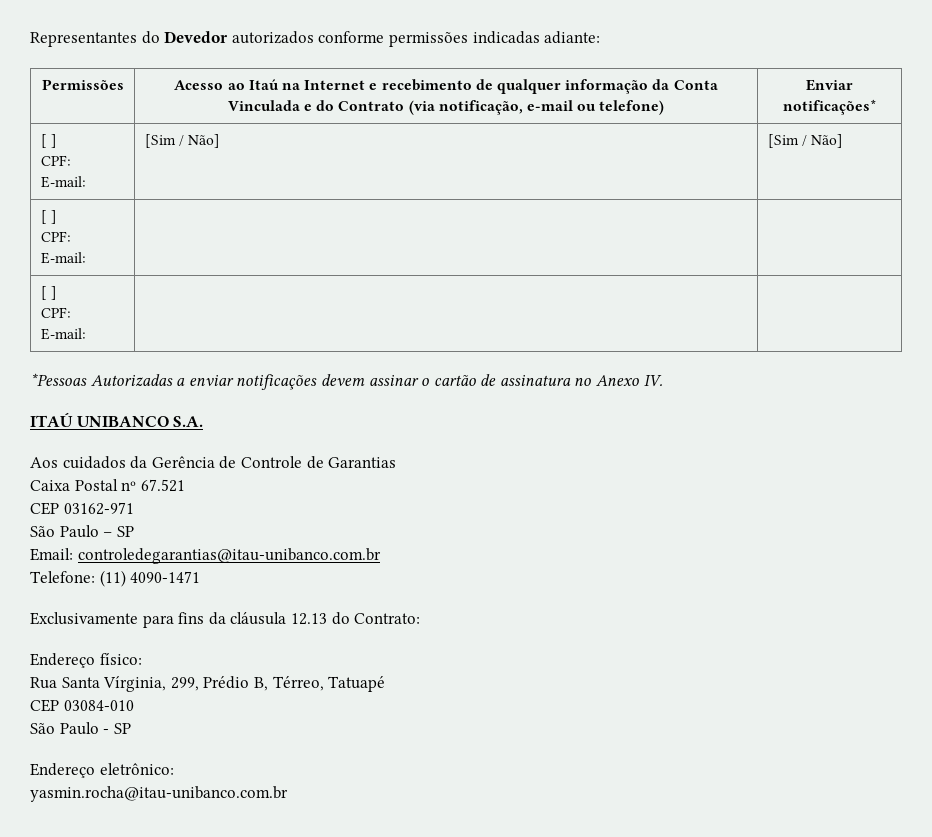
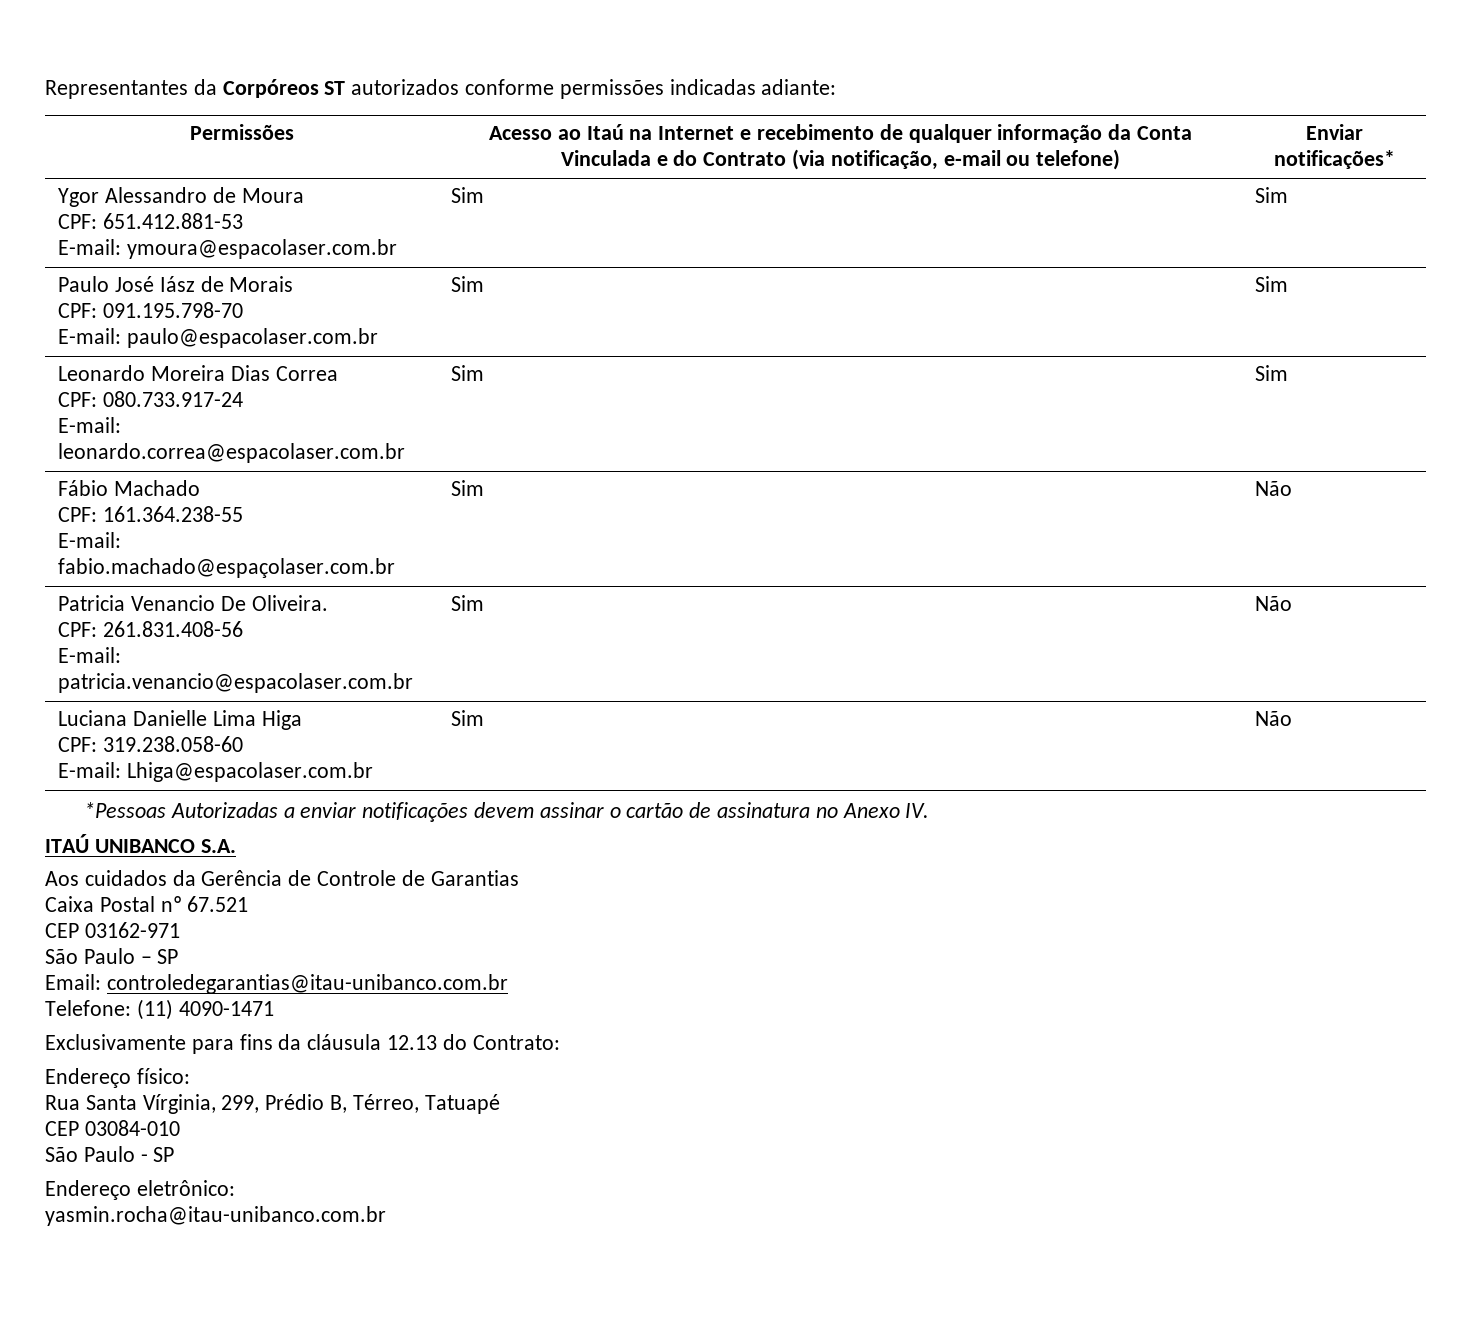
- Representantes do Devedor autorizados conforme permissões indicadas adiante:
+ Representantes da Corpóreos ST autorizados conforme permissões indicadas adiante:
  Permissões | Acesso ao Itaú na Internet e recebimento de qualquer informação da Conta Vinculada e do Contrato (via notificação, e-mail ou telefone) | Enviar notificações*
- [ ]
- CPF:
- E-mail: | [Sim / Não] | [Sim / Não]
- [ ]
- CPF:
- E-mail: | |
- [ ]
- CPF:
- E-mail: | |
+ Ygor Alessandro de Moura
+ CPF: 651.412.881-53
+ E-mail: ymoura@espacolaser.com.br | Sim | Sim
+ Paulo José Iász de Morais
+ CPF: 091.195.798-70
+ E-mail: paulo@espacolaser.com.br | Sim | Sim
+ Leonardo Moreira Dias Correa
+ CPF: 080.733.917-24
+ E-mail: leonardo.correa@espacolaser.com.br | Sim | Sim
+ Fábio Machado
+ CPF: 161.364.238-55
+ E-mail: fabio.machado@espaçolaser.com.br | Sim | Não
+ Patricia Venancio De Oliveira.
+ CPF: 261.831.408-56
+ E-mail: patricia.venancio@espacolaser.com.br | Sim | Não
+ Luciana Danielle Lima Higa
+ CPF: 319.238.058-60
+ E-mail: Lhiga@espacolaser.com.br | Sim | Não

